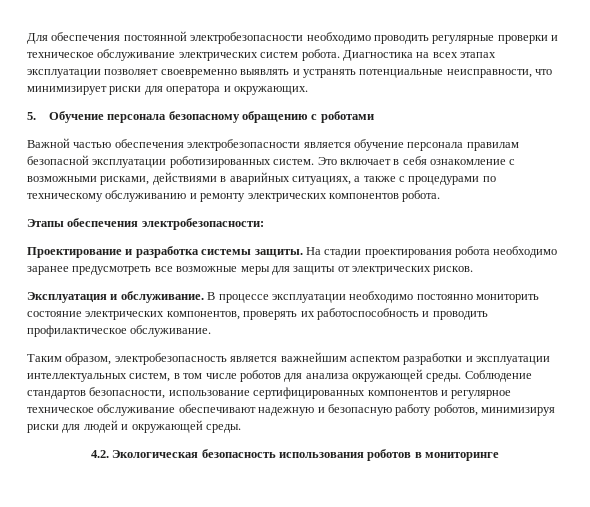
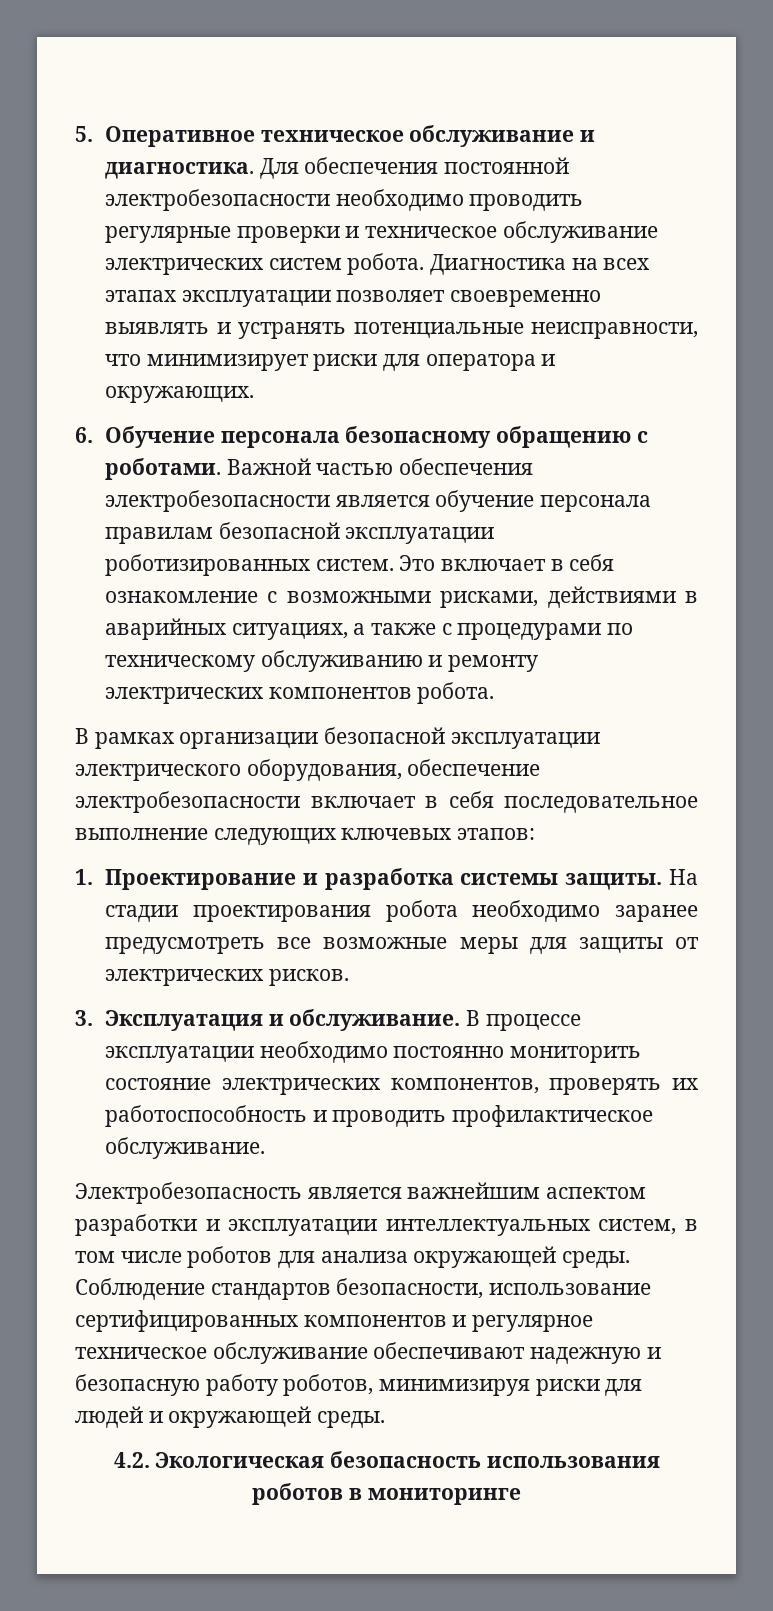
+ 5. Оперативное техническое обслуживание и диагностика.
- 5. Обучение персонала безопасному обращению с роботами
- Важной частью обеспечения электробезопасности является обучение персонала правилам безопасной эксплуатации роботизированных систем.
+ 6. Обучение персонала безопасному обращению с роботами. Важной частью обеспечения электробезопасности является обучение персонала правилам безопасной эксплуатации роботизированных систем.
- Этапы обеспечения электробезопасности:
- Проектирование и разработка системы защиты.
+ В рамках организации безопасной эксплуатации электрического оборудования, обеспечение электробезопасности включает в себя последовательное выполнение следующих ключевых этапов:
+ 1. Проектирование и разработка системы защиты.
- Эксплуатация и обслуживание.
+ 3. Эксплуатация и обслуживание.
- Таким образом, электробезопасность является важнейшим аспектом разработки и эксплуатации интеллектуальных систем, в том числе роботов для анализа окружающей среды.
+ Электробезопасность является важнейшим аспектом разработки и эксплуатации интеллектуальных систем, в том числе роботов для анализа окружающей среды.

